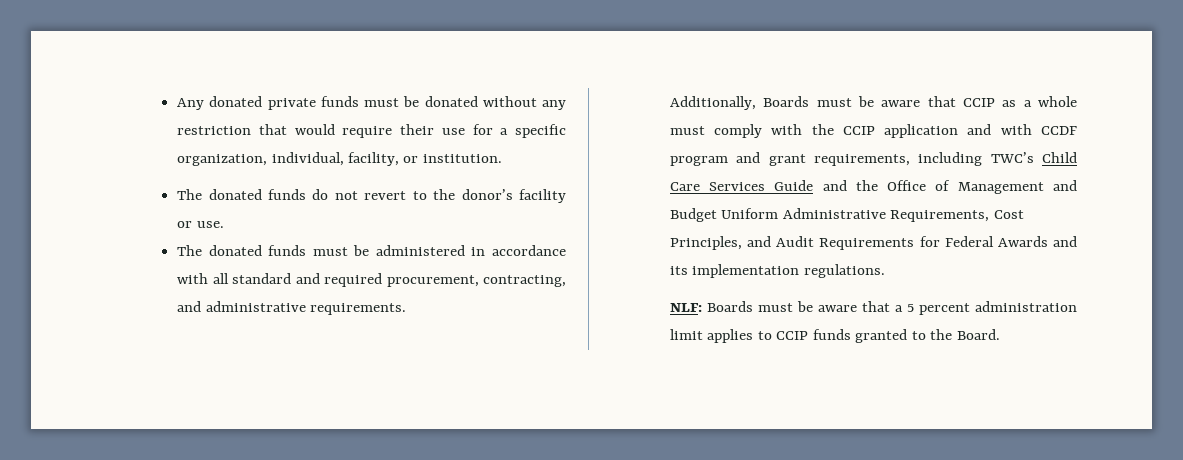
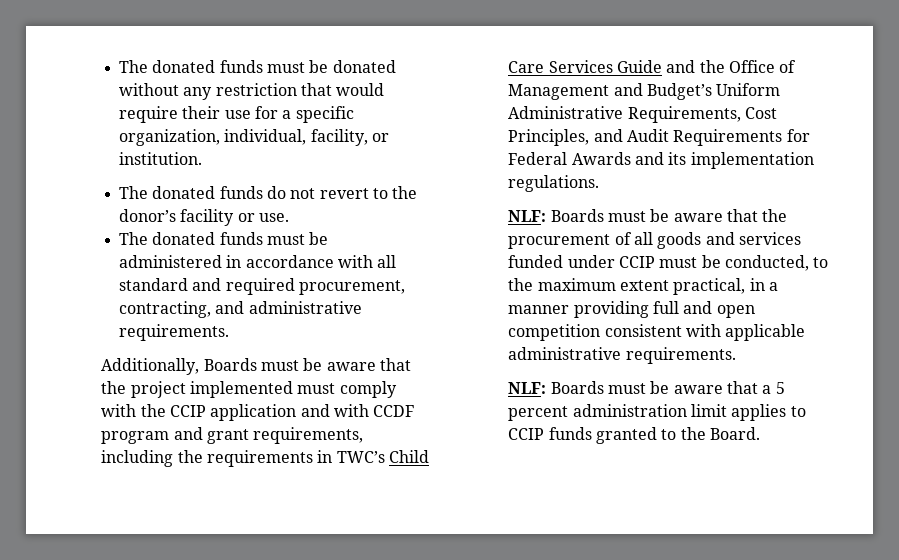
- Any donated private funds must be donated without any restriction that would require their use for a specific organization, individual, facility, or institution.
+ The donated funds must be donated without any restriction that would require their use for a specific organization, individual, facility, or institution.
- Additionally, Boards must be aware that CCIP as a whole must comply with the CCIP application and with CCDF program and grant requirements, including TWC’s Child Care Services Guide and the Office of Management and Budget Uniform Administrative Requirements, Cost Principles, and Audit Requirements for Federal Awards and its implementation regulations.
+ Additionally, Boards must be aware that the project implemented must comply with the CCIP application and with CCDF program and grant requirements, including the requirements in TWC’s Child Care Services Guide and the Office of Management and Budget’s Uniform Administrative Requirements, Cost Principles, and Audit Requirements for Federal Awards and its implementation regulations.
+ NLF: Boards must be aware that the procurement of all goods and services funded under CCIP must be conducted, to the maximum extent practical, in a manner providing full and open competition consistent with applicable administrative requirements.

